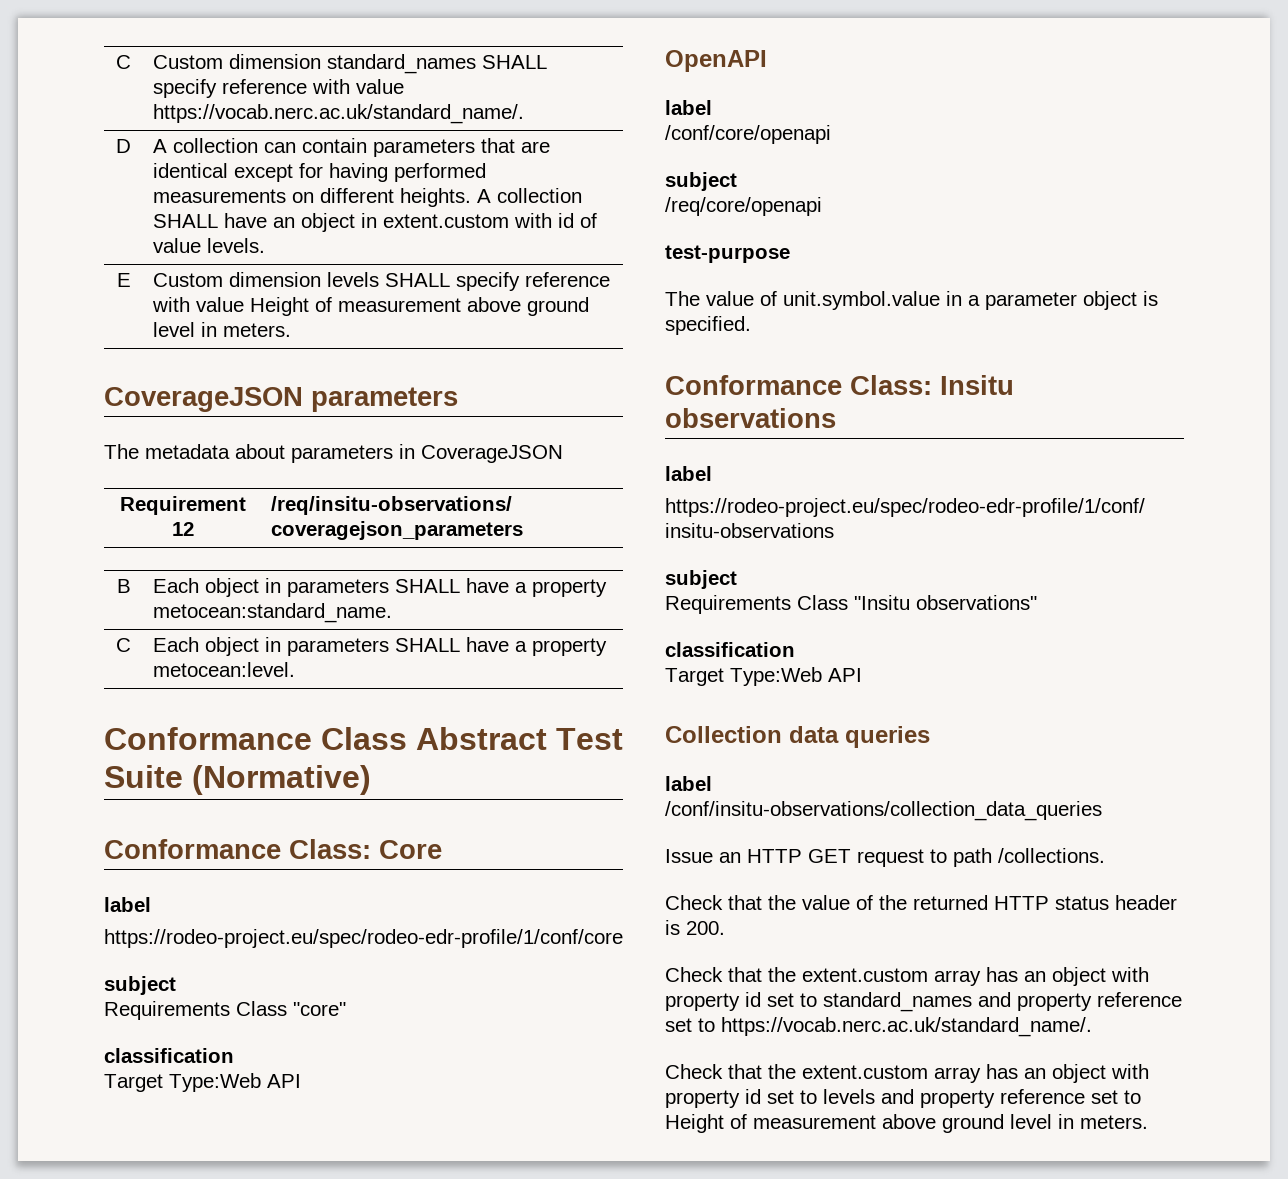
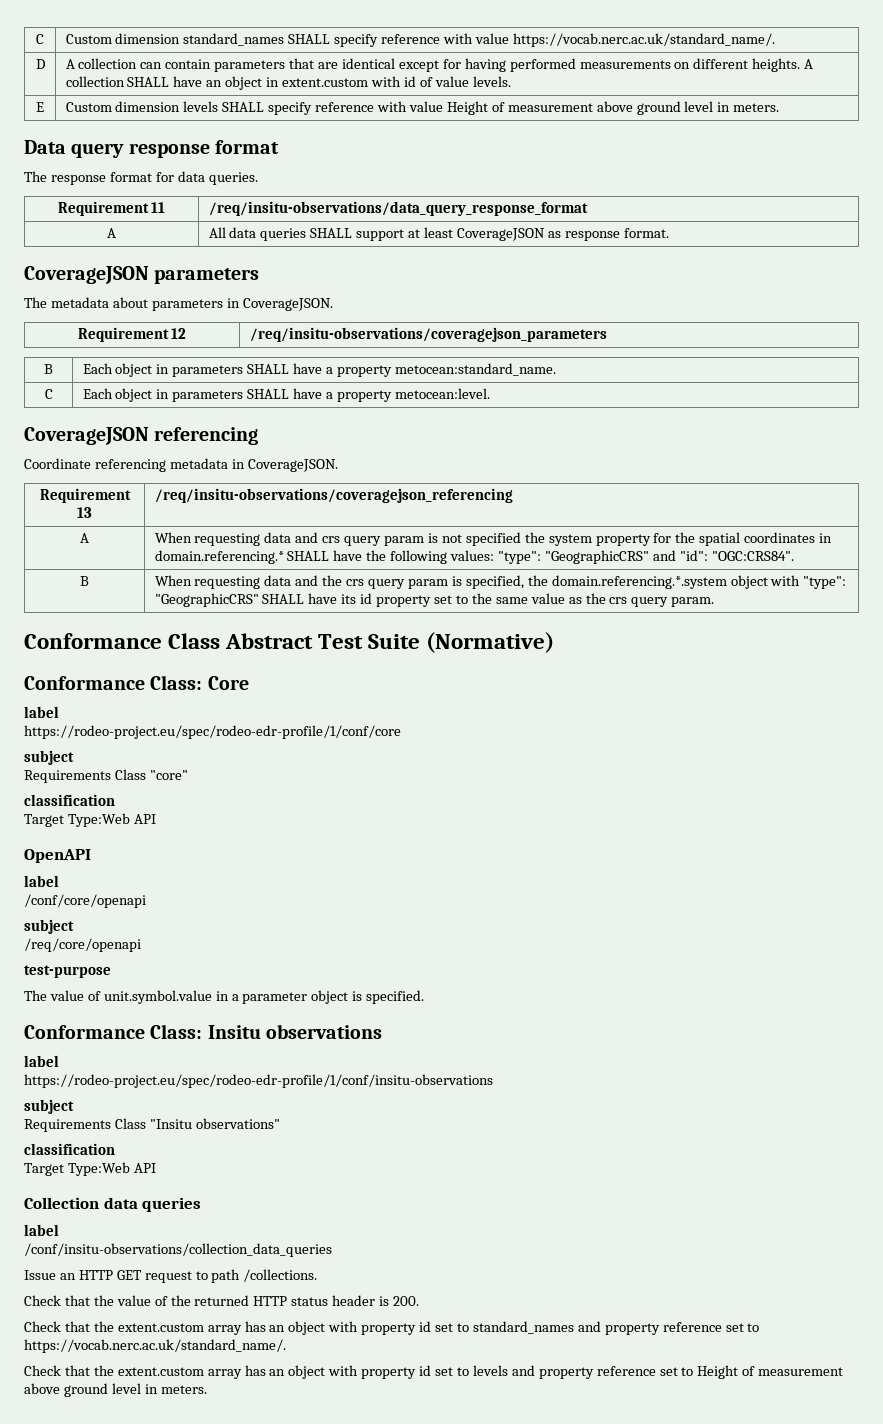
+ Data query response format
+ The response format for data queries.
+ Requirement 11 | /req/insitu-observations/data_query_response_format
+ A | All data queries SHALL support at least CoverageJSON as response format.
- The metadata about parameters in CoverageJSON
+ The metadata about parameters in CoverageJSON.
+ CoverageJSON referencing
+ Coordinate referencing metadata in CoverageJSON.
+ Requirement 13 | /req/insitu-observations/coveragejson_referencing
+ A | When requesting data and crs query param is not specified the system property for the spatial coordinates in domain.referencing.* SHALL have the following values: "type": "GeographicCRS" and "id": "OGC:CRS84".
+ B | When requesting data and the crs query param is specified, the domain.referencing.*.system object with "type": "GeographicCRS" SHALL have its id property set to the same value as the crs query param.

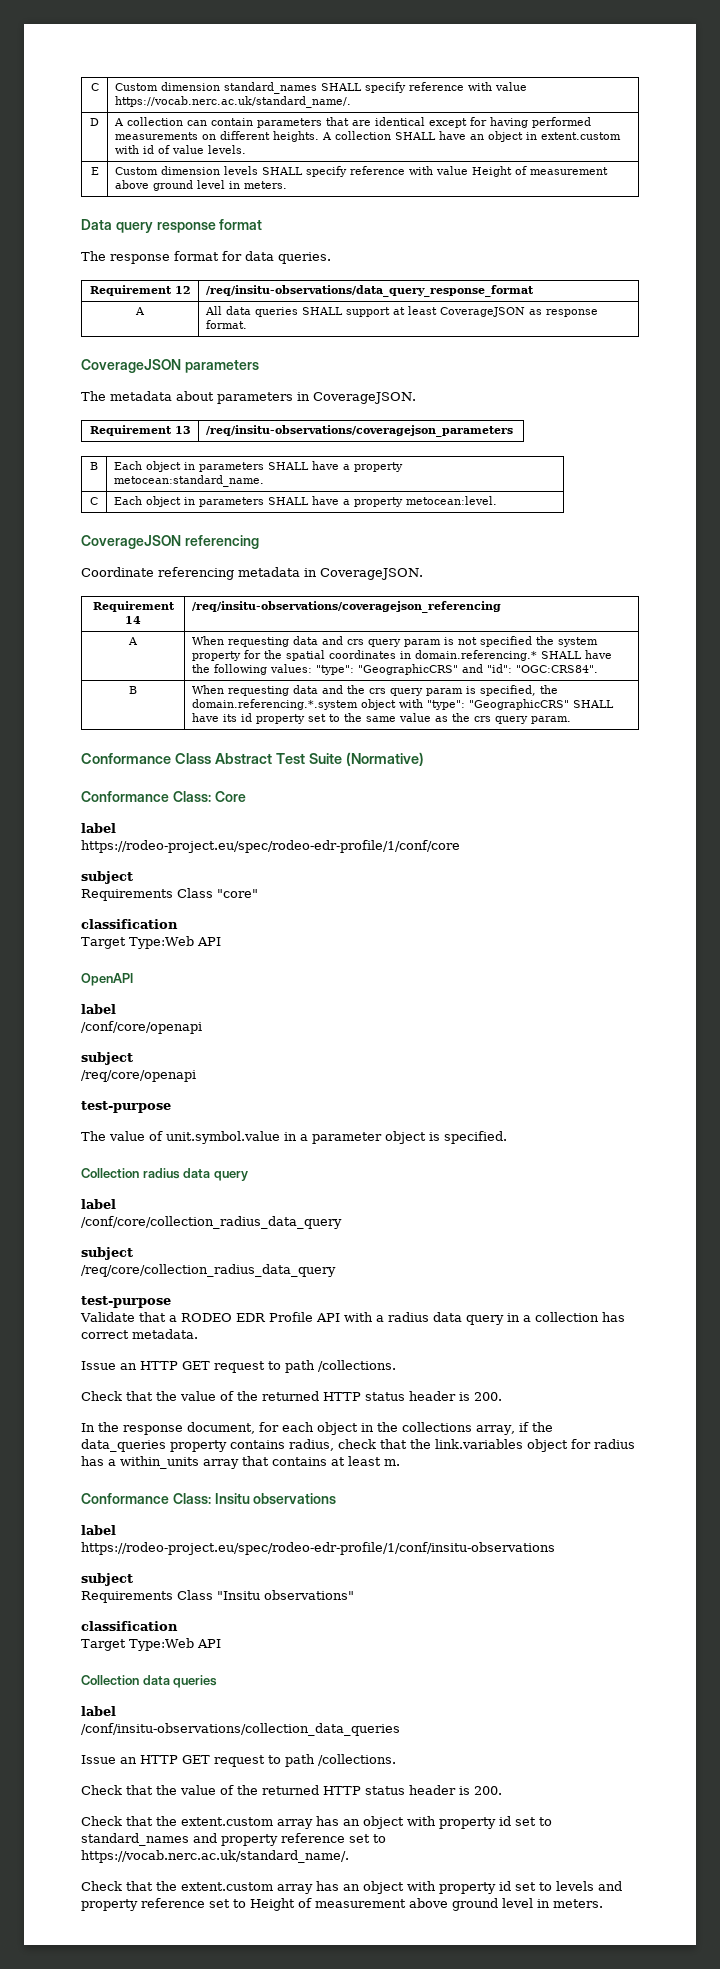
- Requirement 11 | /req/insitu-observations/data_query_response_format
+ Requirement 12 | /req/insitu-observations/data_query_response_format
- Requirement 12 | /req/insitu-observations/coveragejson_parameters
+ Requirement 13 | /req/insitu-observations/coveragejson_parameters
- Requirement 13 | /req/insitu-observations/coveragejson_referencing
+ Requirement 14 | /req/insitu-observations/coveragejson_referencing
+ Collection radius data query
+ label
+ /conf/core/collection_radius_data_query
+ subject
+ /req/core/collection_radius_data_query
+ test-purpose
+ Validate that a RODEO EDR Profile API with a radius data query in a collection has correct metadata.
+ Issue an HTTP GET request to path /collections.
+ Check that the value of the returned HTTP status header is 200.
+ In the response document, for each object in the collections array, if the data_queries property contains radius, check that the link.variables object for radius has a within_units array that contains at least m.

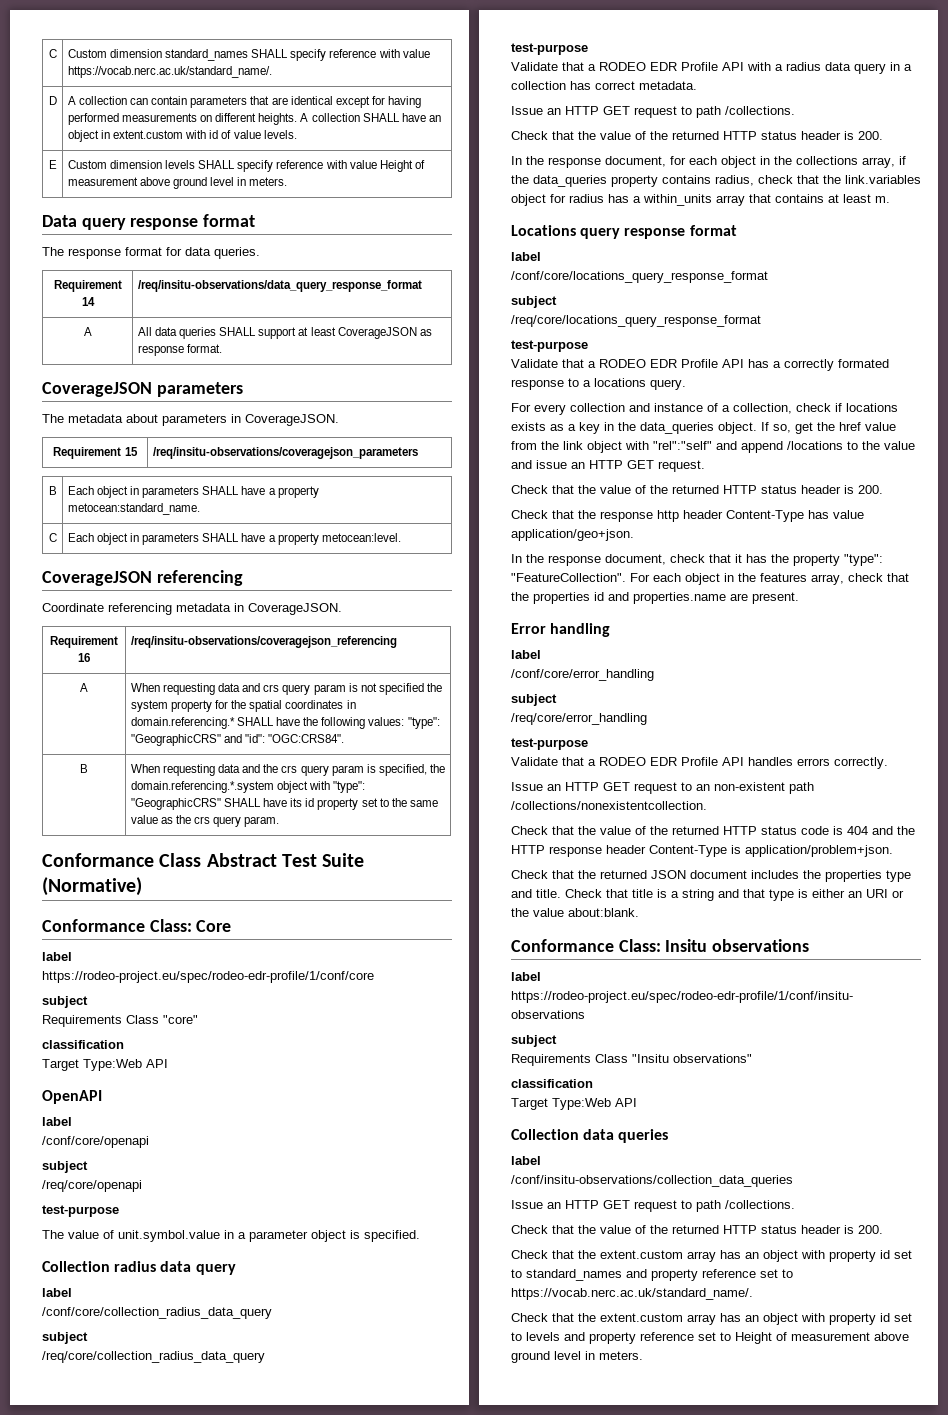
- Requirement 12 | /req/insitu-observations/data_query_response_format
+ Requirement 14 | /req/insitu-observations/data_query_response_format
- Requirement 13 | /req/insitu-observations/coveragejson_parameters
+ Requirement 15 | /req/insitu-observations/coveragejson_parameters
- Requirement 14 | /req/insitu-observations/coveragejson_referencing
+ Requirement 16 | /req/insitu-observations/coveragejson_referencing
+ Locations query response format
+ label
+ /conf/core/locations_query_response_format
+ subject
+ /req/core/locations_query_response_format
+ test-purpose
+ Validate that a RODEO EDR Profile API has a correctly formated response to a locations query.
+ For every collection and instance of a collection, check if locations exists as a key in the data_queries object. If so, get the href value from the link object with "rel":"self" and append /locations to the value and issue an HTTP GET request.
+ Check that the value of the returned HTTP status header is 200.
+ Check that the response http header Content-Type has value application/geo+json.
+ In the response document, check that it has the property "type": "FeatureCollection". For each object in the features array, check that the properties id and properties.name are present.
+ Error handling
+ label
+ /conf/core/error_handling
+ subject
+ /req/core/error_handling
+ test-purpose
+ Validate that a RODEO EDR Profile API handles errors correctly.
+ Issue an HTTP GET request to an non-existent path /collections/nonexistentcollection.
+ Check that the value of the returned HTTP status code is 404 and the HTTP response header Content-Type is application/problem+json.
+ Check that the returned JSON document includes the properties type and title. Check that title is a string and that type is either an URI or the value about:blank.

